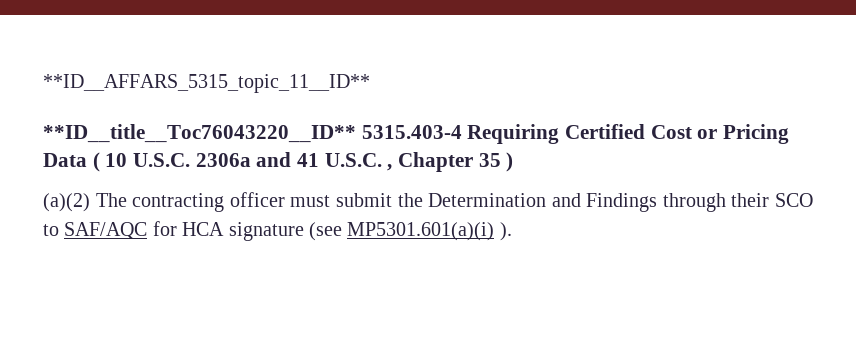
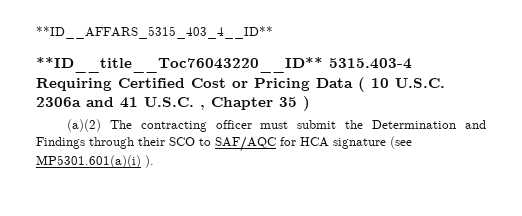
- **ID__AFFARS_5315_topic_11__ID**
+ **ID__AFFARS_5315_403_4__ID**

